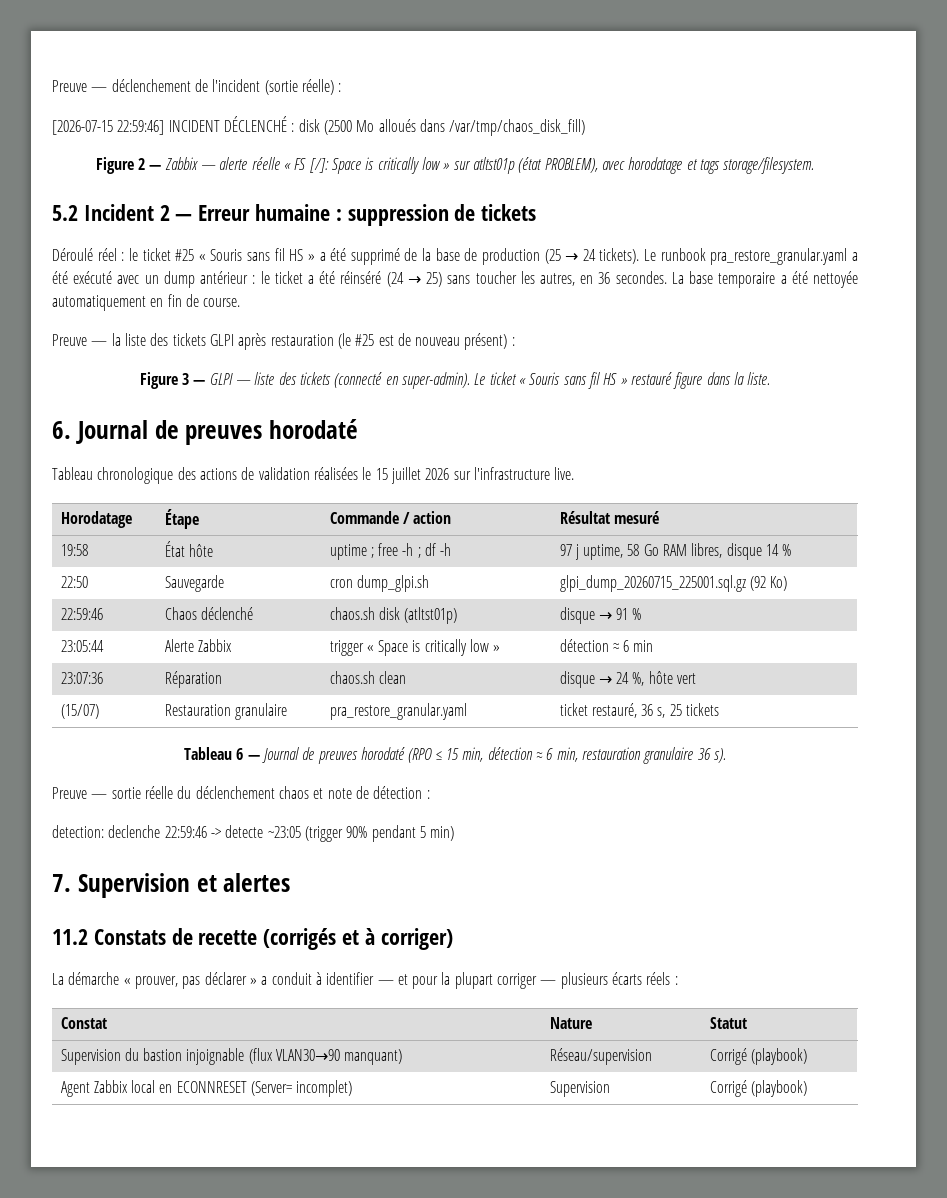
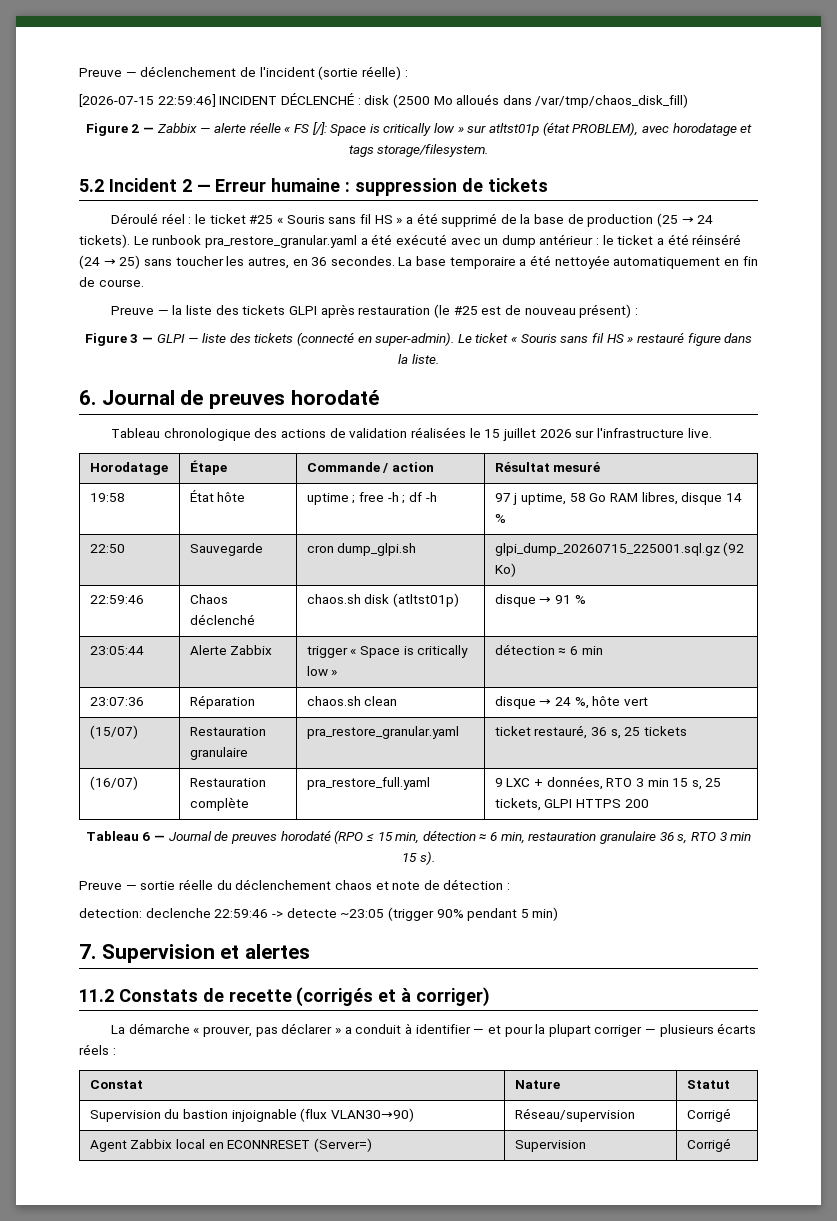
+ (16/07) | Restauration complète | pra_restore_full.yaml | 9 LXC + données, RTO 3 min 15 s, 25 tickets, GLPI HTTPS 200
- Tableau 6 — Journal de preuves horodaté (RPO ≤ 15 min, détection ≈ 6 min, restauration granulaire 36 s).
+ Tableau 6 — Journal de preuves horodaté (RPO ≤ 15 min, détection ≈ 6 min, restauration granulaire 36 s, RTO 3 min 15 s).
- Supervision du bastion injoignable (flux VLAN30→90 manquant) | Réseau/supervision | Corrigé (playbook)
+ Supervision du bastion injoignable (flux VLAN30→90) | Réseau/supervision | Corrigé
- Agent Zabbix local en ECONNRESET (Server= incomplet) | Supervision | Corrigé (playbook)
+ Agent Zabbix local en ECONNRESET (Server=) | Supervision | Corrigé

